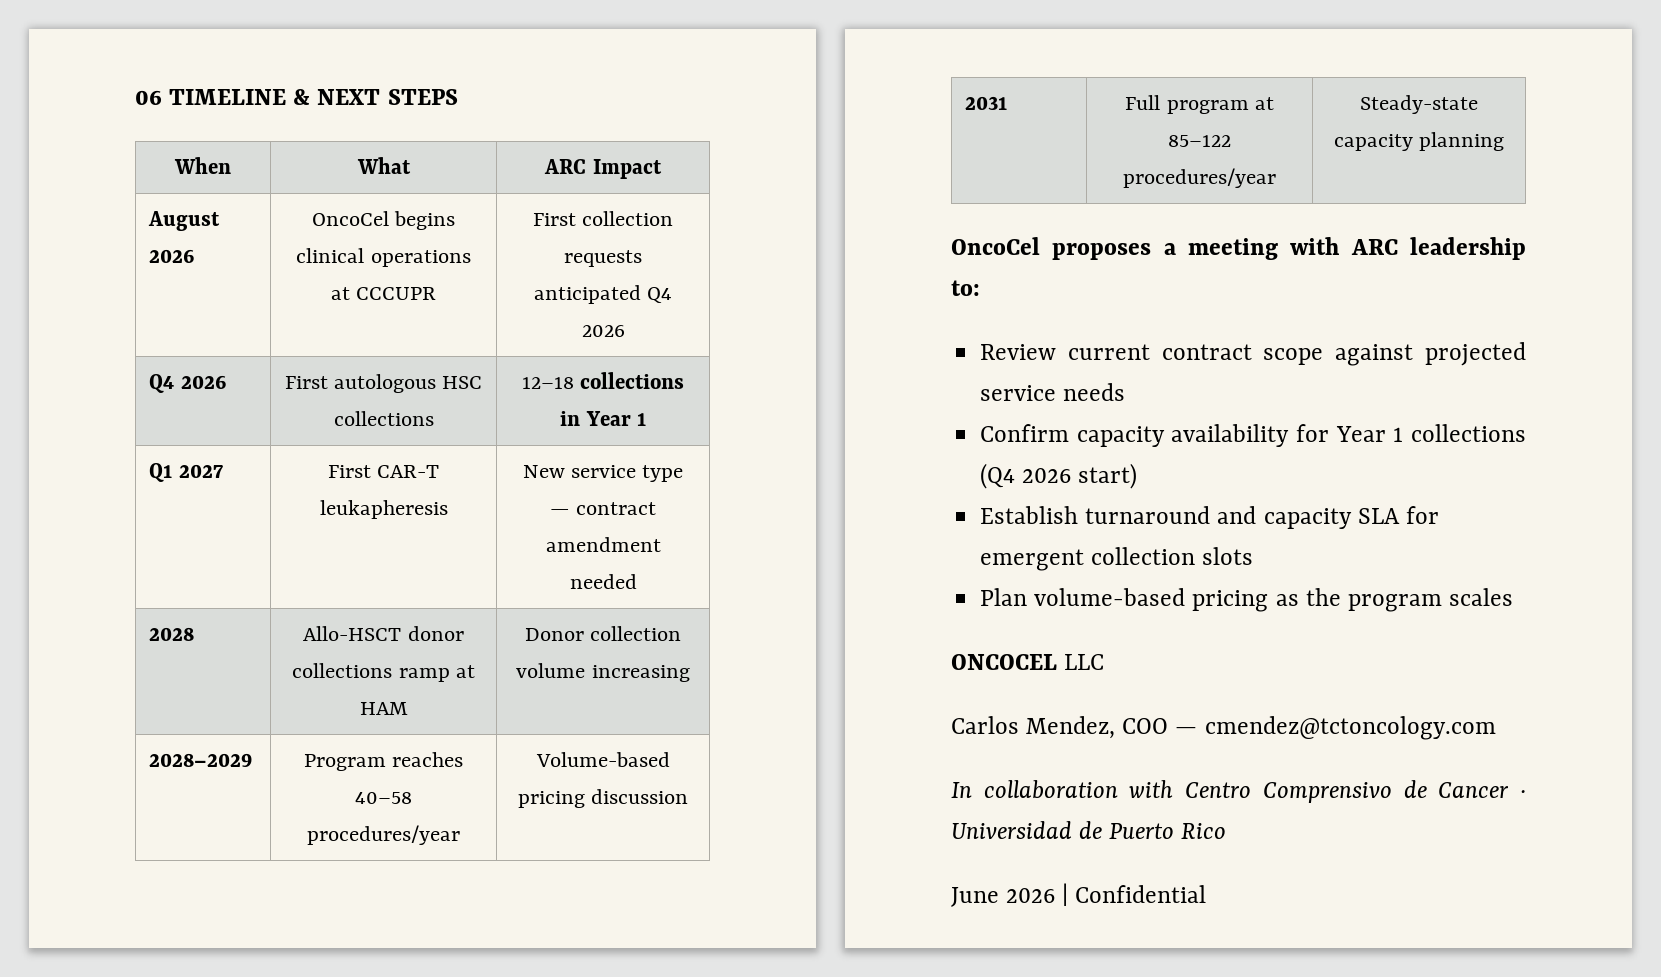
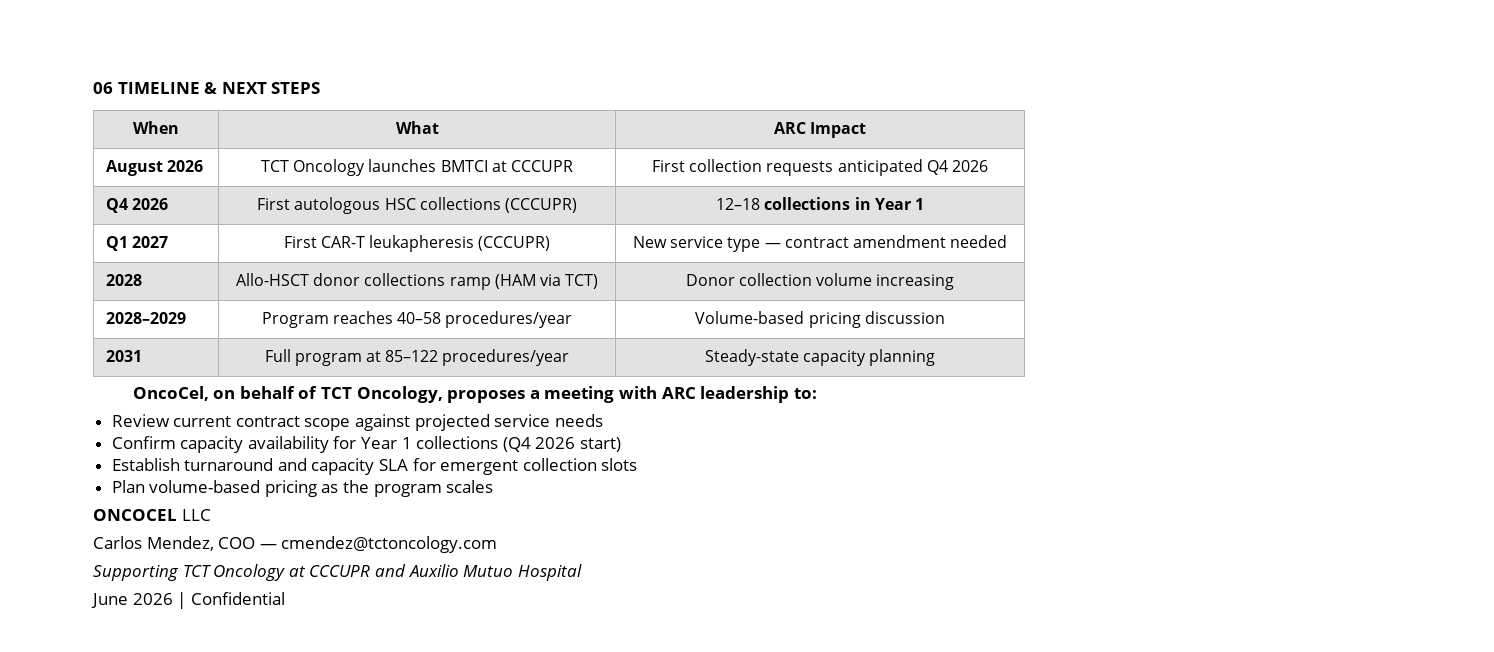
- August 2026 | OncoCel begins clinical operations at CCCUPR | First collection requests anticipated Q4 2026
+ August 2026 | TCT Oncology launches BMTCI at CCCUPR | First collection requests anticipated Q4 2026
- Q4 2026 | First autologous HSC collections | 12–18 collections in Year 1
+ Q4 2026 | First autologous HSC collections (CCCUPR) | 12–18 collections in Year 1
- Q1 2027 | First CAR-T leukapheresis | New service type — contract amendment needed
+ Q1 2027 | First CAR-T leukapheresis (CCCUPR) | New service type — contract amendment needed
- 2028 | Allo-HSCT donor collections ramp at HAM | Donor collection volume increasing
+ 2028 | Allo-HSCT donor collections ramp (HAM via TCT) | Donor collection volume increasing
- OncoCel proposes a meeting with ARC leadership to:
+ OncoCel, on behalf of TCT Oncology, proposes a meeting with ARC leadership to:
- In collaboration with Centro Comprensivo de Cancer · Universidad de Puerto Rico
+ Supporting TCT Oncology at CCCUPR and Auxilio Mutuo Hospital

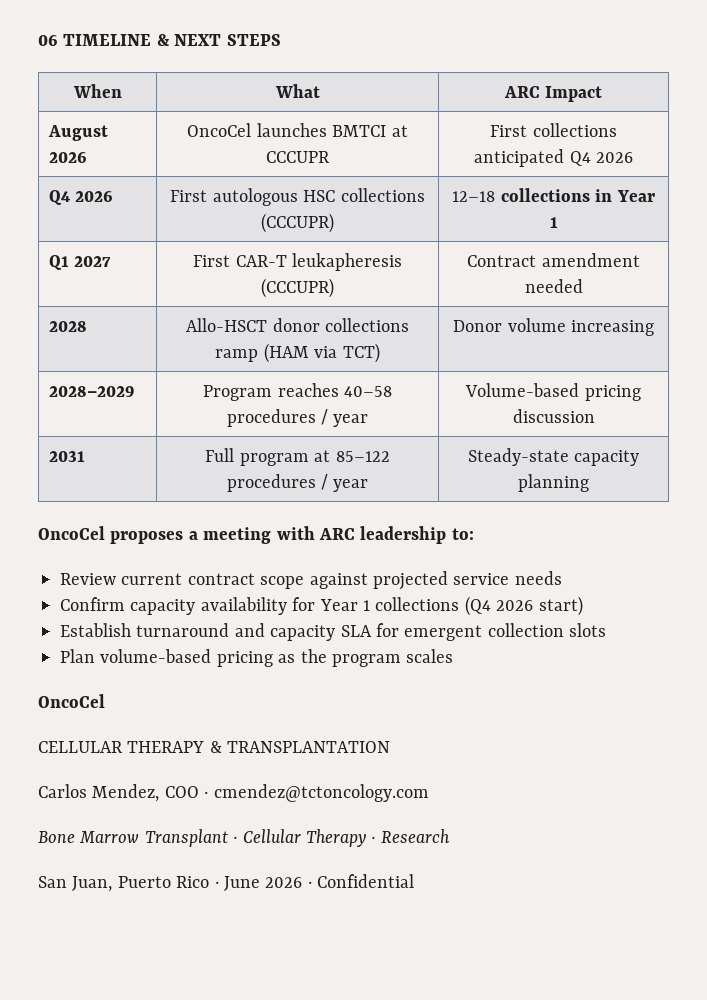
- August 2026 | TCT Oncology launches BMTCI at CCCUPR | First collection requests anticipated Q4 2026
+ August 2026 | OncoCel launches BMTCI at CCCUPR | First collections anticipated Q4 2026
- Q1 2027 | First CAR-T leukapheresis (CCCUPR) | New service type — contract amendment needed
+ Q1 2027 | First CAR-T leukapheresis (CCCUPR) | Contract amendment needed
- 2028 | Allo-HSCT donor collections ramp (HAM via TCT) | Donor collection volume increasing
+ 2028 | Allo-HSCT donor collections ramp (HAM via TCT) | Donor volume increasing
- 2028–2029 | Program reaches 40–58 procedures/year | Volume-based pricing discussion
+ 2028–2029 | Program reaches 40–58 procedures / year | Volume-based pricing discussion
- 2031 | Full program at 85–122 procedures/year | Steady-state capacity planning
+ 2031 | Full program at 85–122 procedures / year | Steady-state capacity planning
- OncoCel, on behalf of TCT Oncology, proposes a meeting with ARC leadership to:
+ OncoCel proposes a meeting with ARC leadership to:
  Plan volume-based pricing as the program scales
- ONCOCEL LLC
+ OncoCel
+ CELLULAR THERAPY & TRANSPLANTATION
- Carlos Mendez, COO — cmendez@tctoncology.com
+ Carlos Mendez, COO · cmendez@tctoncology.com
- Supporting TCT Oncology at CCCUPR and Auxilio Mutuo Hospital
- June 2026 | Confidential
+ Bone Marrow Transplant · Cellular Therapy · Research
+ San Juan, Puerto Rico · June 2026 · Confidential

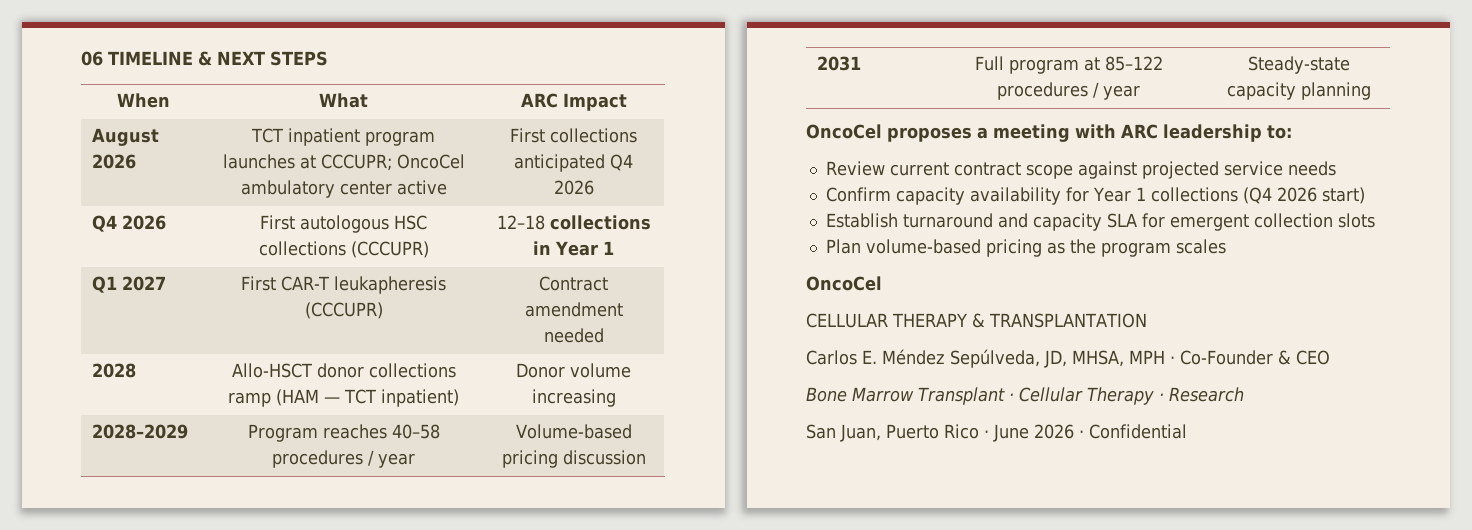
- August 2026 | OncoCel launches BMTCI at CCCUPR | First collections anticipated Q4 2026
+ August 2026 | TCT inpatient program launches at CCCUPR; OncoCel ambulatory center active | First collections anticipated Q4 2026
- 2028 | Allo-HSCT donor collections ramp (HAM via TCT) | Donor volume increasing
+ 2028 | Allo-HSCT donor collections ramp (HAM — TCT inpatient) | Donor volume increasing
- Carlos Mendez, COO · cmendez@tctoncology.com
+ Carlos E. Méndez Sepúlveda, JD, MHSA, MPH · Co-Founder & CEO

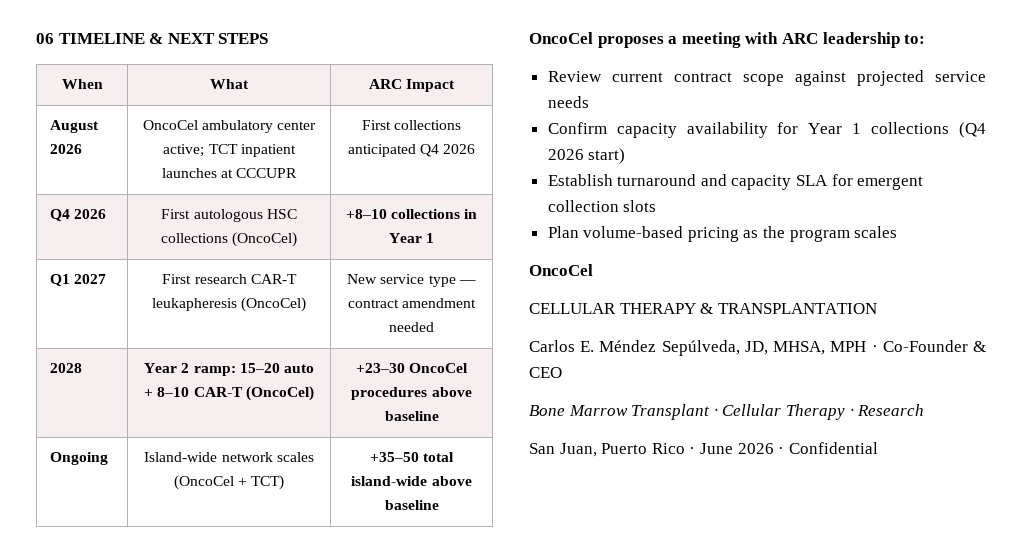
- August 2026 | TCT inpatient program launches at CCCUPR; OncoCel ambulatory center active | First collections anticipated Q4 2026
+ August 2026 | OncoCel ambulatory center active; TCT inpatient launches at CCCUPR | First collections anticipated Q4 2026
- Q4 2026 | First autologous HSC collections (CCCUPR) | 12–18 collections in Year 1
+ Q4 2026 | First autologous HSC collections (OncoCel) | +8–10 collections in Year 1
- Q1 2027 | First CAR-T leukapheresis (CCCUPR) | Contract amendment needed
- 2028 | Allo-HSCT donor collections ramp (HAM — TCT inpatient) | Donor volume increasing
- 2028–2029 | Program reaches 40–58 procedures / year | Volume-based pricing discussion
- 2031 | Full program at 85–122 procedures / year | Steady-state capacity planning
+ Q1 2027 | First research CAR-T leukapheresis (OncoCel) | New service type — contract amendment needed
+ 2028 | Year 2 ramp: 15–20 auto + 8–10 CAR-T (OncoCel) | +23–30 OncoCel procedures above baseline
+ Ongoing | Island-wide network scales (OncoCel + TCT) | +35–50 total island-wide above baseline

